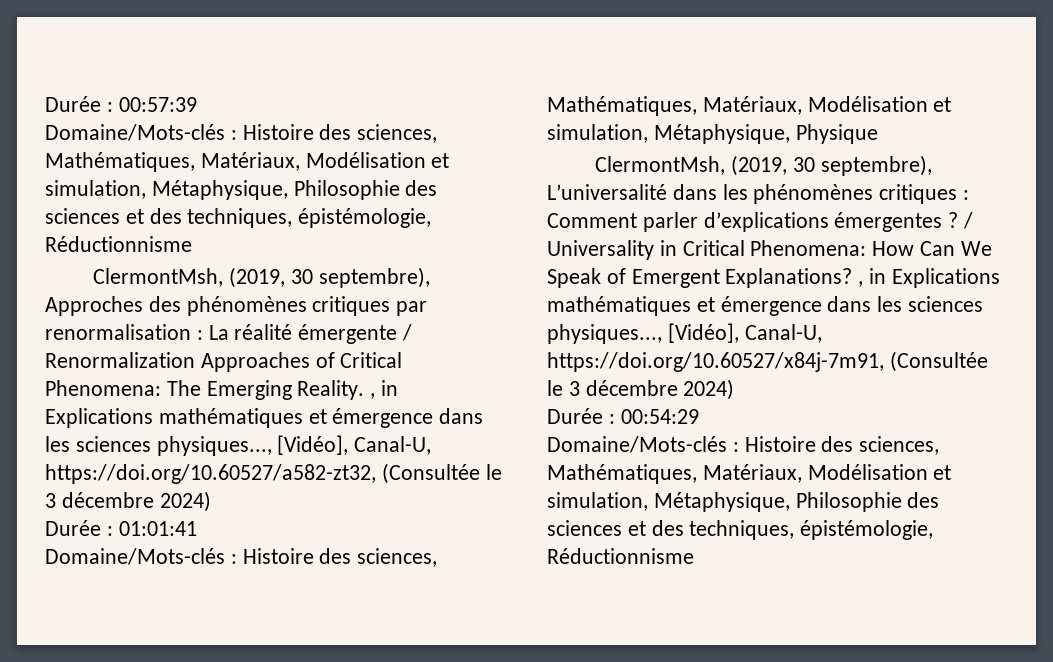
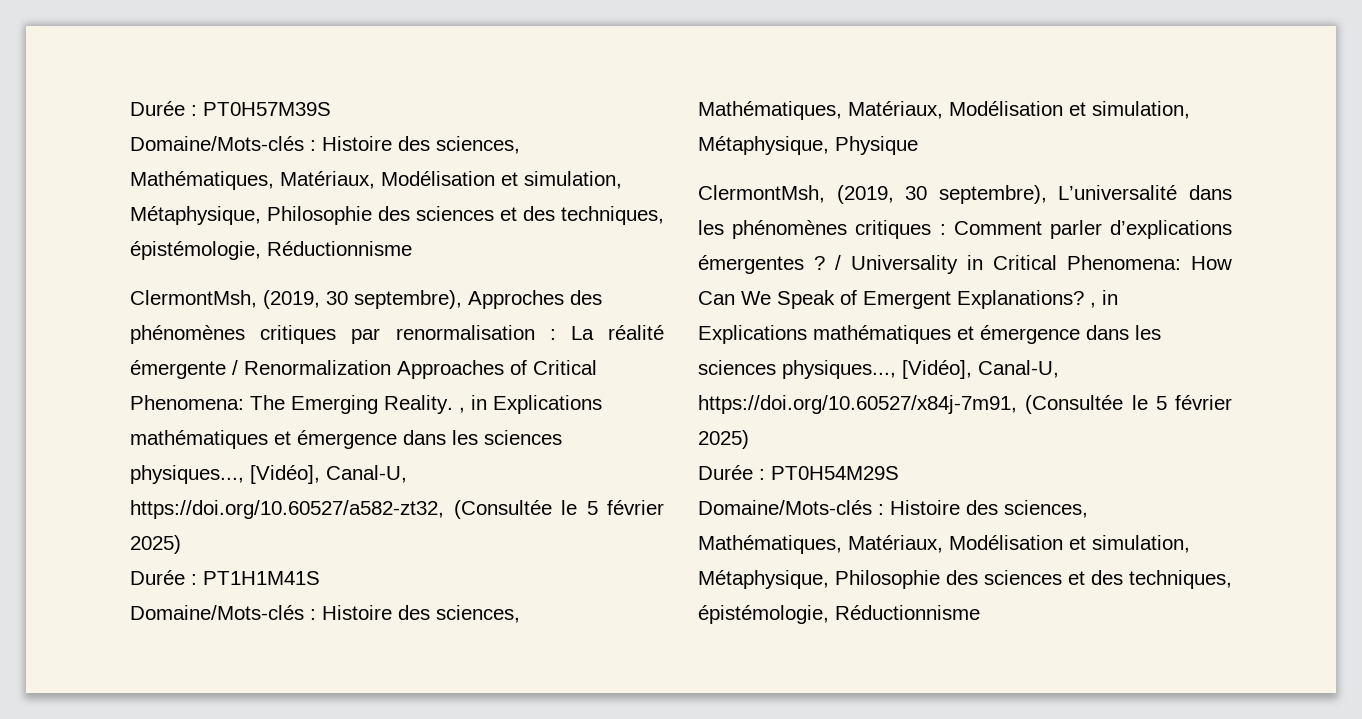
- Durée : 00:57:39
+ Durée : PT0H57M39S
- ClermontMsh, (2019, 30 septembre), Approches des phénomènes critiques par renormalisation : La réalité émergente / Renormalization Approaches of Critical Phenomena: The Emerging Reality. , in Explications mathématiques et émergence dans les sciences physiques..., [Vidéo], Canal-U, https://doi.org/10.60527/a582-zt32, (Consultée le 3 décembre 2024)
- Durée : 01:01:41
+ ClermontMsh, (2019, 30 septembre), Approches des phénomènes critiques par renormalisation : La réalité émergente / Renormalization Approaches of Critical Phenomena: The Emerging Reality. , in Explications mathématiques et émergence dans les sciences physiques..., [Vidéo], Canal-U, https://doi.org/10.60527/a582-zt32, (Consultée le 5 février 2025)
+ Durée : PT1H1M41S
- / Universality in Critical Phenomena: How Can We Speak of Emergent Explanations? , in Explications mathématiques et émergence dans les sciences physiques..., [Vidéo], Canal-U, https://doi.org/10.60527/x84j-7m91, (Consultée le 3 décembre 2024)
- Durée : 00:54:29
+ / Universality in Critical Phenomena: How Can We Speak of Emergent Explanations? , in Explications mathématiques et émergence dans les sciences physiques..., [Vidéo], Canal-U, https://doi.org/10.60527/x84j-7m91, (Consultée le 5 février 2025)
+ Durée : PT0H54M29S

